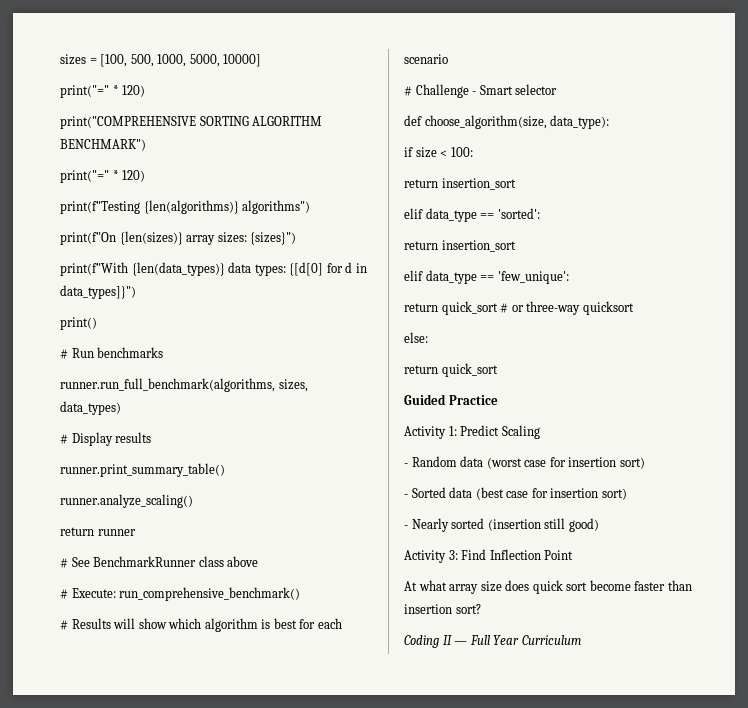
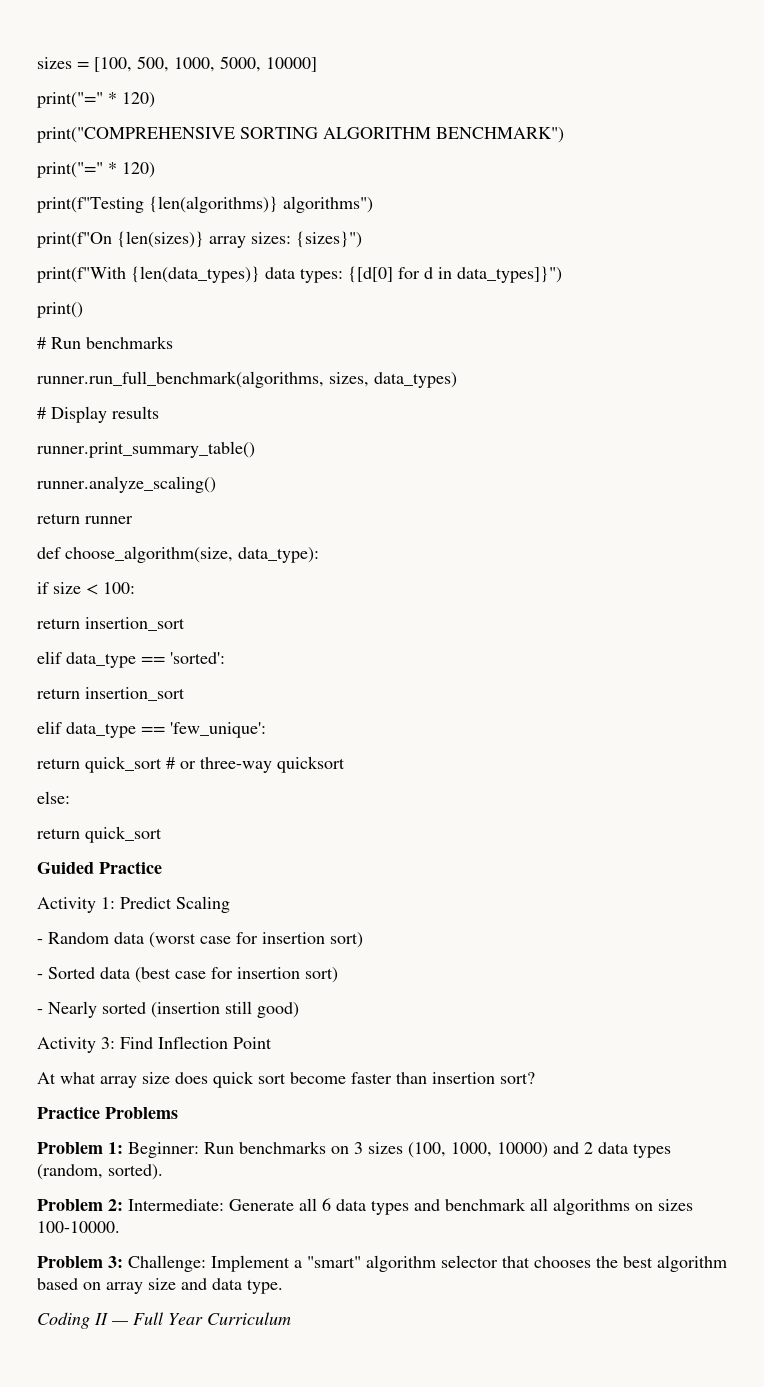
- # See BenchmarkRunner class above
- # Execute: run_comprehensive_benchmark()
- # Results will show which algorithm is best for each scenario
- # Challenge - Smart selector
+ Practice Problems
+ Problem 1: Beginner: Run benchmarks on 3 sizes (100, 1000, 10000) and 2 data types (random, sorted).
+ Problem 2: Intermediate: Generate all 6 data types and benchmark all algorithms on sizes 100-10000.
+ Problem 3: Challenge: Implement a "smart" algorithm selector that chooses the best algorithm based on array size and data type.

